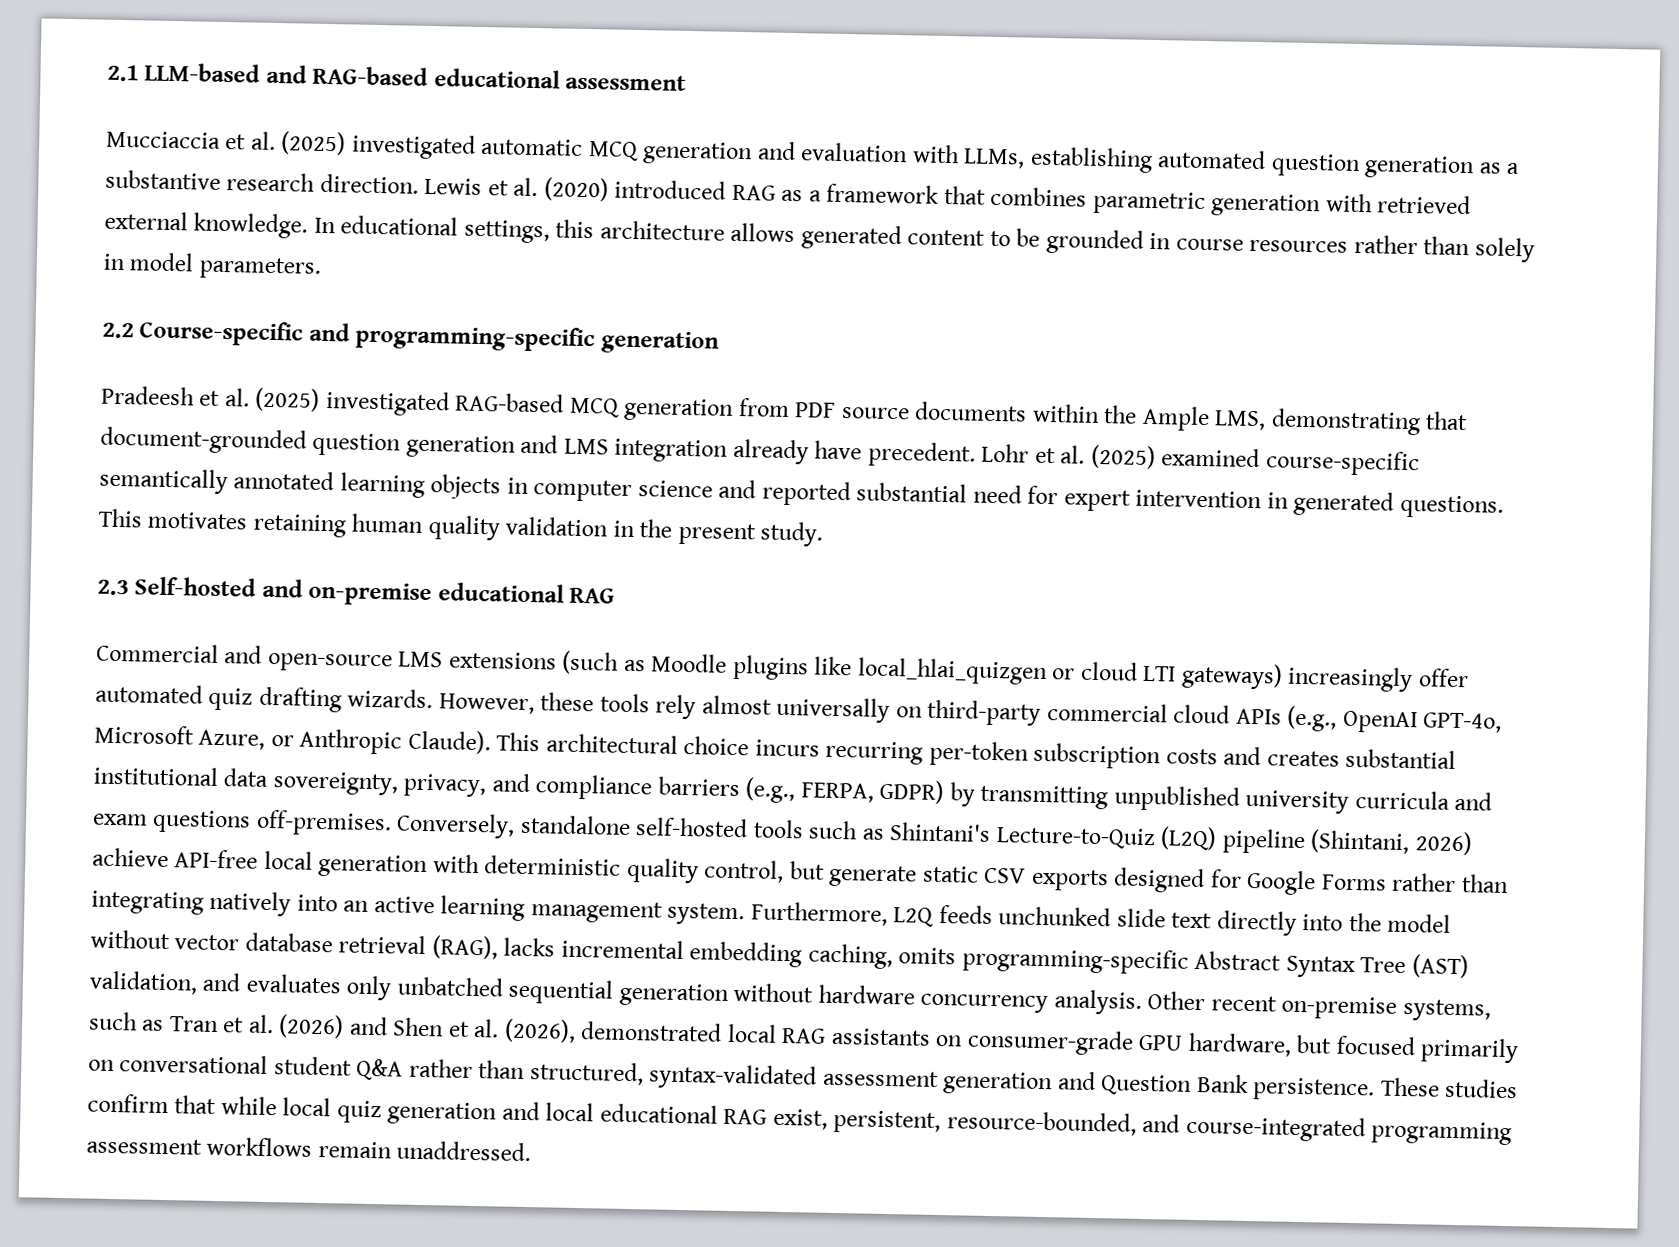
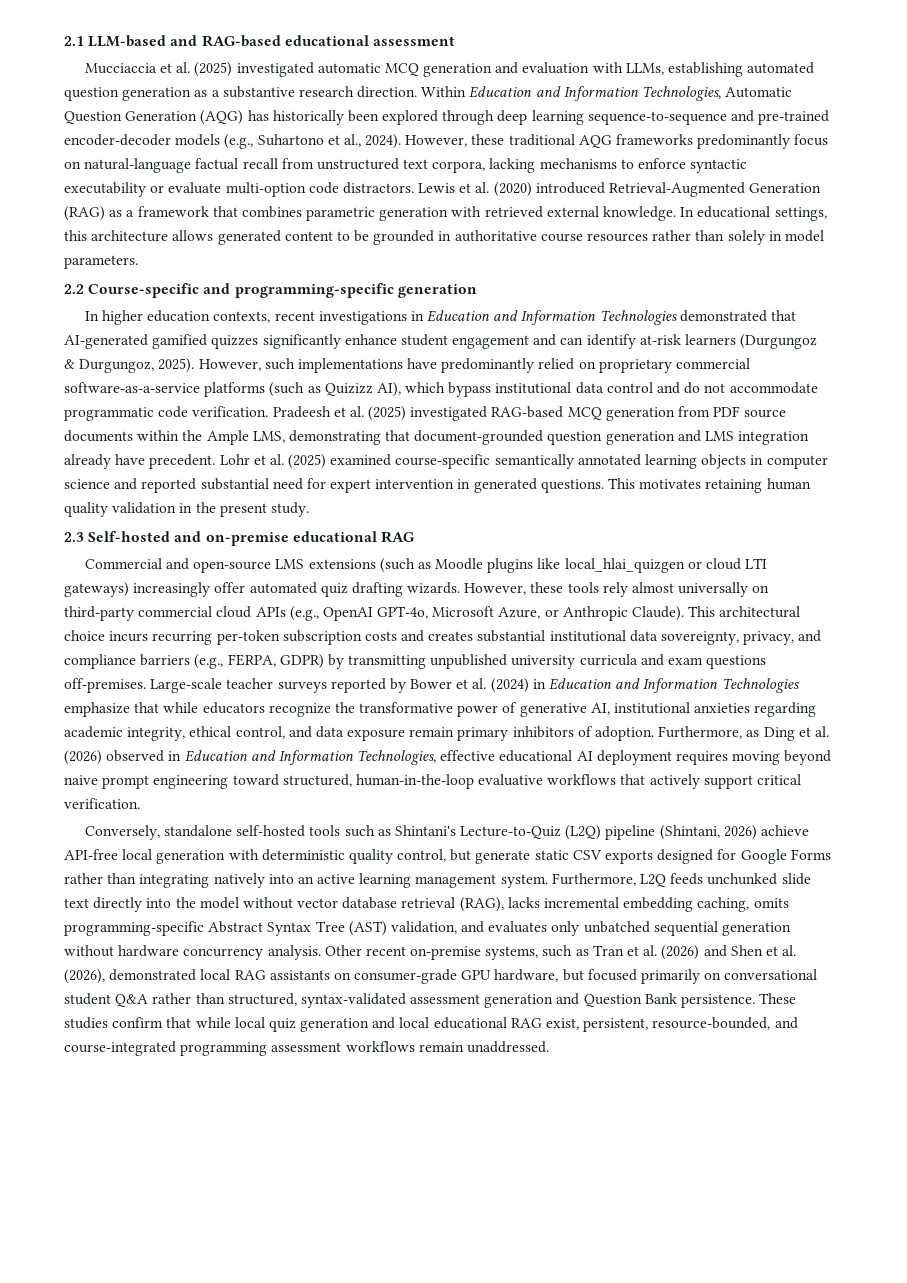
+ Within Education and Information Technologies, Automatic Question Generation (AQG) has historically been explored through deep learning sequence-to-sequence and pre-trained encoder-decoder models (e.g., Suhartono et al., 2024). However, these traditional AQG frameworks predominantly focus on natural-language factual recall from unstructured text corpora, lacking mechanisms to enforce syntactic executability or evaluate multi-option code distractors.
- Lewis et al. (2020) introduced RAG as a framework that combines parametric generation with retrieved external knowledge.
+ Lewis et al. (2020) introduced Retrieval-Augmented Generation (RAG) as a framework that combines parametric generation with retrieved external knowledge.
- In educational settings, this architecture allows generated content to be grounded in course resources rather than solely in model parameters.
+ In educational settings, this architecture allows generated content to be grounded in authoritative course resources rather than solely in model parameters.
+ In higher education contexts, recent investigations in Education and Information Technologies demonstrated that AI-generated gamified quizzes significantly enhance student engagement and can identify at-risk learners (Durgungoz & Durgungoz, 2025). However, such implementations have predominantly relied on proprietary commercial software-as-a-service platforms (such as Quizizz AI), which bypass institutional data control and do not accommodate programmatic code verification.
- This architectural choice incurs recurring per-token subscription costs and creates substantial institutional data sovereignty, privacy, and compliance barriers (e.g., FERPA, GDPR) by transmitting unpublished university curricula and exam questions off-premises. Conversely, standalone self-hosted tools such as Shintani's Lecture-to-Quiz (L2Q) pipeline (Shintani, 2026) achieve API-free local generation with deterministic quality control, but generate static CSV exports designed for Google Forms rather than integrating natively into an active learning management system.
+ This architectural choice incurs recurring per-token subscription costs and creates substantial institutional data sovereignty, privacy, and compliance barriers (e.g., FERPA, GDPR) by transmitting unpublished university curricula and exam questions off-premises. Large-scale teacher surveys reported by Bower et al. (2024) in Education and Information Technologies emphasize that while educators recognize the transformative power of generative AI, institutional anxieties regarding academic integrity, ethical control, and data exposure remain primary inhibitors of adoption. Furthermore, as Ding et al. (2026) observed in Education and Information Technologies, effective educational AI deployment requires moving beyond naive prompt engineering toward structured, human-in-the-loop evaluative workflows that actively support critical verification.
+ Conversely, standalone self-hosted tools such as Shintani's Lecture-to-Quiz (L2Q) pipeline (Shintani, 2026) achieve API-free local generation with deterministic quality control, but generate static CSV exports designed for Google Forms rather than integrating natively into an active learning management system.

